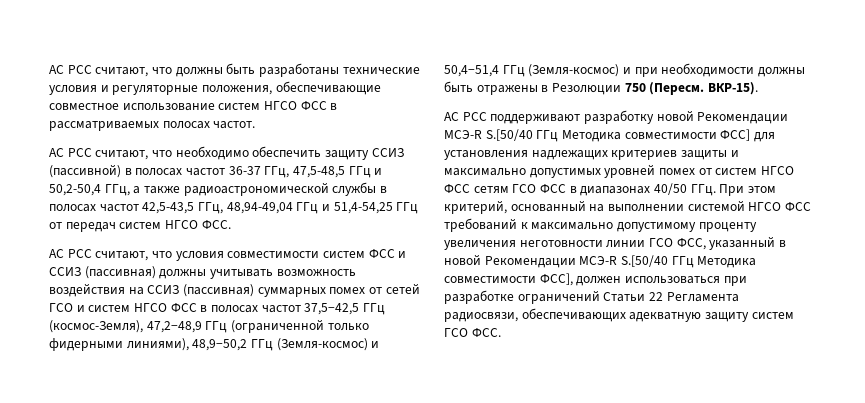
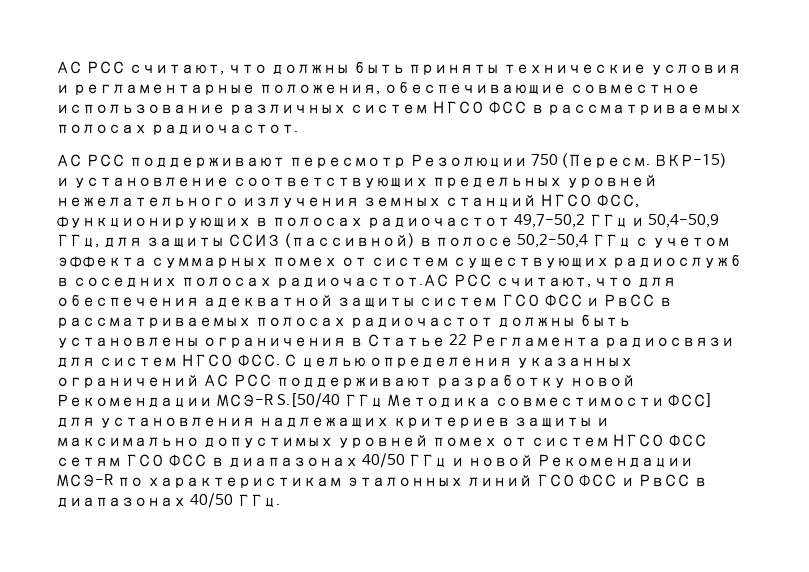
- АС РСС считают, что должны быть разработаны технические условия и регуляторные положения, обеспечивающие совместное использование систем НГСО ФСС в рассматриваемых полосах частот.
- АС РСС считают, что необходимо обеспечить защиту ССИЗ (пассивной) в полосах частот 36-37 ГГц, 47,5-48,5 ГГц и 50,2-50,4 ГГц, а также радиоастрономической службы в полосах частот 42,5-43,5 ГГц, 48,94-49,04 ГГц и 51,4-54,25 ГГц от передач систем НГСО ФСС.
- АС РСС считают, что условия совместимости систем ФСС и ССИЗ (пассивная) должны учитывать возможность воздействия на ССИЗ (пассивная) суммарных помех от сетей ГСО и систем НГСО ФСС в полосах частот 37,5−42,5 ГГц (космос-Земля), 47,2−48,9 ГГц (ограниченной только фидерными линиями), 48,9−50,2 ГГц (Земля-космос) и 50,4−51,4 ГГц (Земля-космос) и при необходимости должны быть отражены в Резолюции 750 (Пересм. ВКР-15).
- АС РСС поддерживают разработку новой Рекомендации МСЭ-R S.[50/40 ГГц Методика совместимости ФСС] для установления надлежащих критериев защиты и максимально допустимых уровней помех от систем НГСО ФСС сетям ГСО ФСС в диапазонах 40/50 ГГц. При этом критерий, основанный на выполнении системой НГСО ФСС требований к максимально допустимому проценту увеличения неготовности линии ГСО ФСС, указанный в новой Рекомендации МСЭ-R S.[50/40 ГГц Методика совместимости ФСС], должен использоваться при разработке ограничений Статьи 22 Регламента радиосвязи, обеспечивающих адекватную защиту систем ГСО ФСС.
+ АС РСС считают, что должны быть приняты технические условия и регламентарные положения, обеспечивающие совместное использование различных систем НГСО ФСС в рассматриваемых полосах радиочастот.
+ АС РСС поддерживают пересмотр Резолюции 750 (Пересм. ВКР-15) и установление соответствующих предельных уровней нежелательного излучения земных станций НГСО ФСС, функционирующих в полосах радиочастот 49,7-50,2 ГГц и 50,4-50,9 ГГц, для защиты ССИЗ (пассивной) в полосе 50,2-50,4 ГГц с учетом эффекта суммарных помех от систем существующих радиослужб в соседних полосах радиочастот.АС РСС считают, что для обеспечения адекватной защиты систем ГСО ФСС и РвСС в рассматриваемых полосах радиочастот должны быть установлены ограничения в Статье 22 Регламента радиосвязи для систем НГСО ФСС. С целью определения указанных ограничений АС РСС поддерживают разработку новой Рекомендации МСЭ-R S.[50/40 ГГц Методика совместимости ФСС] для установления надлежащих критериев защиты и максимально допустимых уровней помех от систем НГСО ФСС сетям ГСО ФСС в диапазонах 40/50 ГГц и новой Рекомендации МСЭ-R по характеристикам эталонных линий ГСО ФСС и РвСС в диапазонах 40/50 ГГц.

